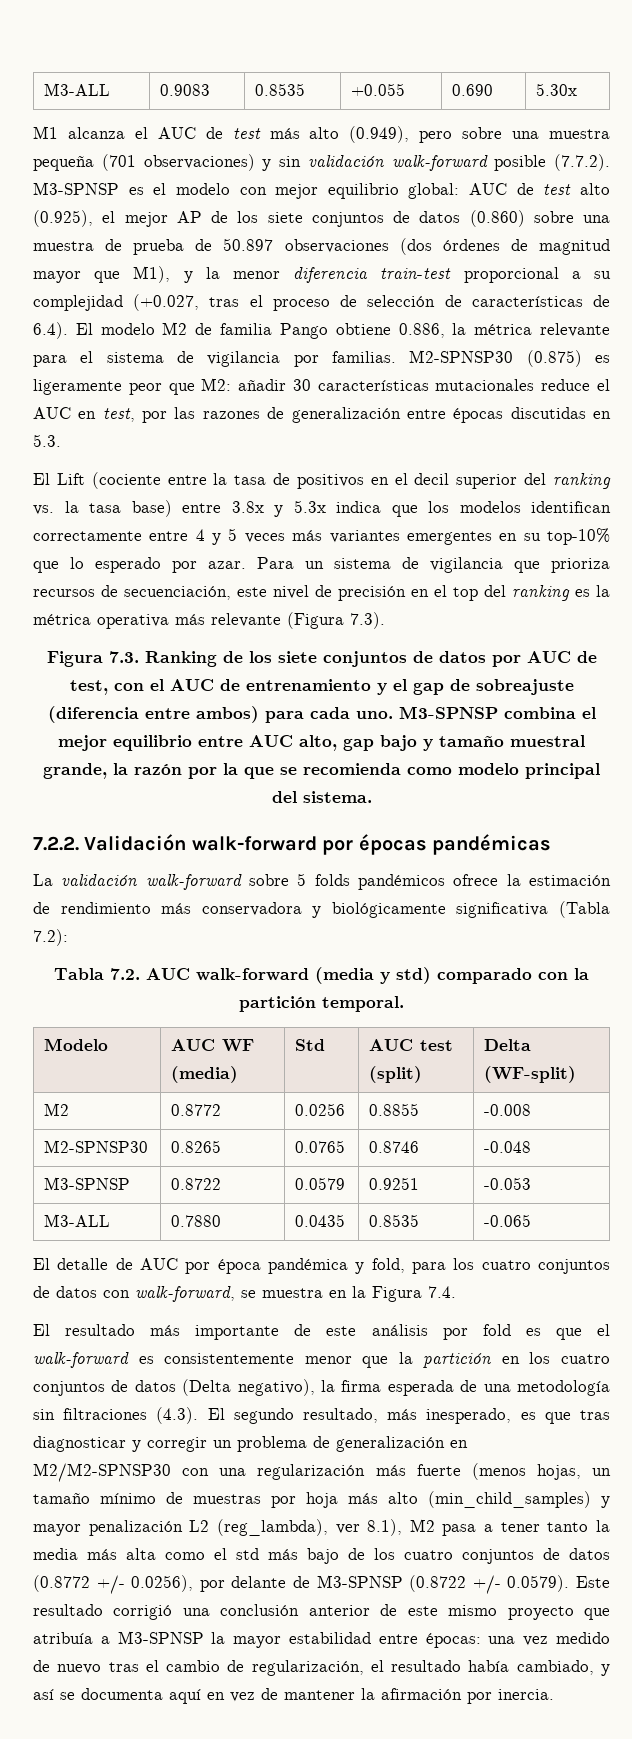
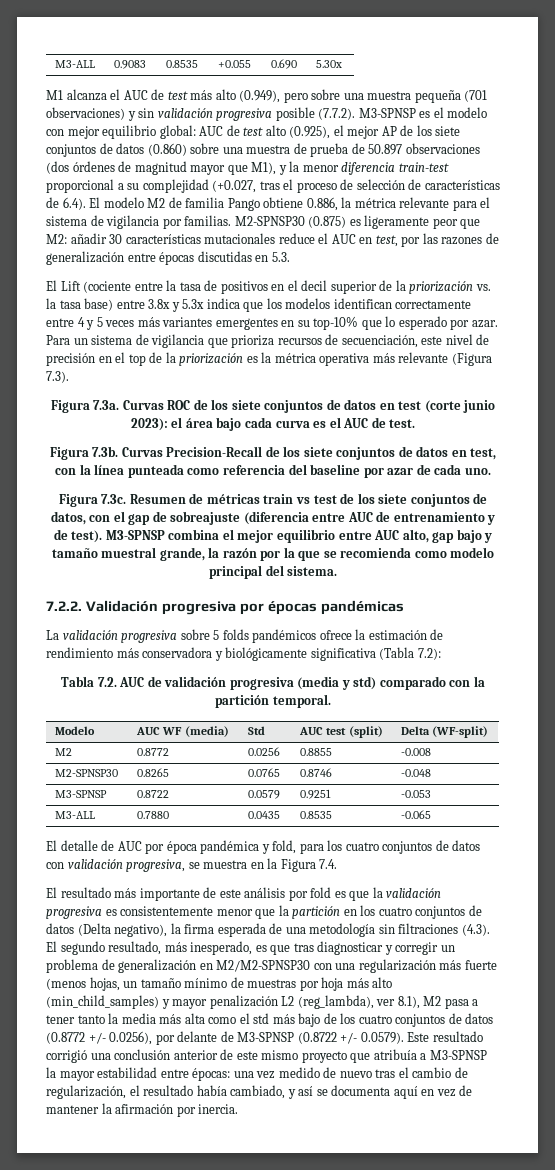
- M1 alcanza el AUC de test más alto (0.949), pero sobre una muestra pequeña (701 observaciones) y sin validación walk-forward posible (7.7.2). M3-SPNSP es el modelo con mejor equilibrio global:
+ M1 alcanza el AUC de test más alto (0.949), pero sobre una muestra pequeña (701 observaciones) y sin validación progresiva posible (7.7.2). M3-SPNSP es el modelo con mejor equilibrio global:
- El Lift (cociente entre la tasa de positivos en el decil superior del ranking vs. la tasa base) entre 3.8x y 5.3x indica que los modelos identifican correctamente entre 4 y 5 veces más variantes emergentes en su top-10% que lo esperado por azar.
+ El Lift (cociente entre la tasa de positivos en el decil superior de la priorización vs. la tasa base) entre 3.8x y 5.3x indica que los modelos identifican correctamente entre 4 y 5 veces más variantes emergentes en su top-10% que lo esperado por azar.
- Para un sistema de vigilancia que prioriza recursos de secuenciación, este nivel de precisión en el top del ranking es la métrica operativa más relevante (Figura 7.3).
+ Para un sistema de vigilancia que prioriza recursos de secuenciación, este nivel de precisión en el top de la priorización es la métrica operativa más relevante (Figura 7.3).
- Figura 7.3. Ranking de los siete conjuntos de datos por AUC de test, con el AUC de entrenamiento y el gap de sobreajuste (diferencia entre ambos) para cada uno.
+ Figura 7.3a. Curvas ROC de los siete conjuntos de datos en test (corte junio 2023): el área bajo cada curva es el AUC de test.
+ Figura 7.3b. Curvas Precision-Recall de los siete conjuntos de datos en test, con la línea punteada como referencia del baseline por azar de cada uno.
+ Figura 7.3c. Resumen de métricas train vs test de los siete conjuntos de datos, con el gap de sobreajuste (diferencia entre AUC de entrenamiento y de test).
- 7.2.2. Validación walk-forward por épocas pandémicas
+ 7.2.2. Validación progresiva por épocas pandémicas
- La validación walk-forward sobre 5 folds pandémicos ofrece la estimación de rendimiento más conservadora y biológicamente significativa (Tabla 7.2):
+ La validación progresiva sobre 5 folds pandémicos ofrece la estimación de rendimiento más conservadora y biológicamente significativa (Tabla 7.2):
- Tabla 7.2. AUC walk-forward (media y std) comparado con la partición temporal.
+ Tabla 7.2. AUC de validación progresiva (media y std) comparado con la partición temporal.
- El detalle de AUC por época pandémica y fold, para los cuatro conjuntos de datos con walk-forward, se muestra en la Figura 7.4.
+ El detalle de AUC por época pandémica y fold, para los cuatro conjuntos de datos con validación progresiva, se muestra en la Figura 7.4.
- El resultado más importante de este análisis por fold es que el walk-forward es consistentemente menor que la partición en los cuatro conjuntos de datos (Delta negativo), la firma esperada de una metodología sin filtraciones (4.3). El segundo resultado, más inesperado, es que tras diagnosticar y corregir un problema de generalización en M2/M2-SPNSP30 con una regularización más fuerte (menos hojas, un tamaño mínimo de muestras por hoja más alto (min_child_samples) y mayor penalización L2 (reg_lambda), ver 8.1), M2 pasa a tener tanto la media más alta como el std más bajo de los cuatro conjuntos de datos (0.8772 +/- 0.0256), por delante de M3-SPNSP (0.8722 +/- 0.0579). Este resultado corrigió una conclusión anterior de este mismo proyecto que atribuía a M3-SPNSP la mayor estabilidad entre épocas:
+ El resultado más importante de este análisis por fold es que la validación progresiva es consistentemente menor que la partición en los cuatro conjuntos de datos (Delta negativo), la firma esperada de una metodología sin filtraciones (4.3). El segundo resultado, más inesperado, es que tras diagnosticar y corregir un problema de generalización en M2/M2-SPNSP30 con una regularización más fuerte (menos hojas, un tamaño mínimo de muestras por hoja más alto (min_child_samples) y mayor penalización L2 (reg_lambda), ver 8.1), M2 pasa a tener tanto la media más alta como el std más bajo de los cuatro conjuntos de datos (0.8772 +/- 0.0256), por delante de M3-SPNSP (0.8722 +/- 0.0579). Este resultado corrigió una conclusión anterior de este mismo proyecto que atribuía a M3-SPNSP la mayor estabilidad entre épocas:

